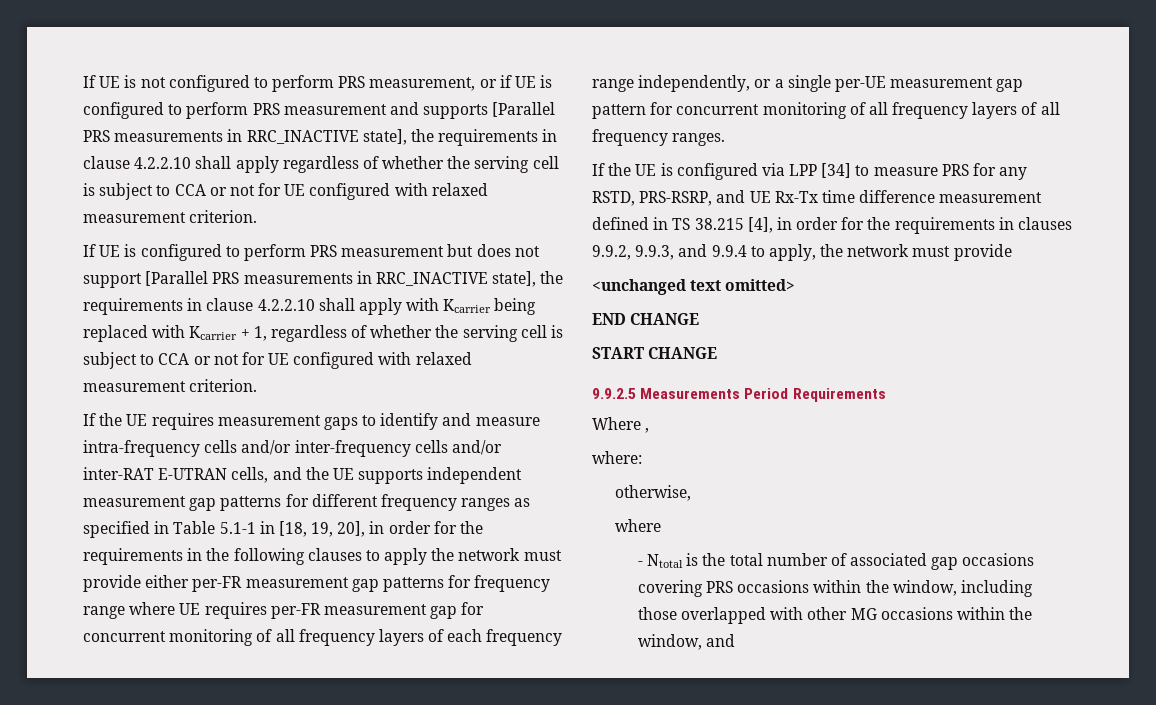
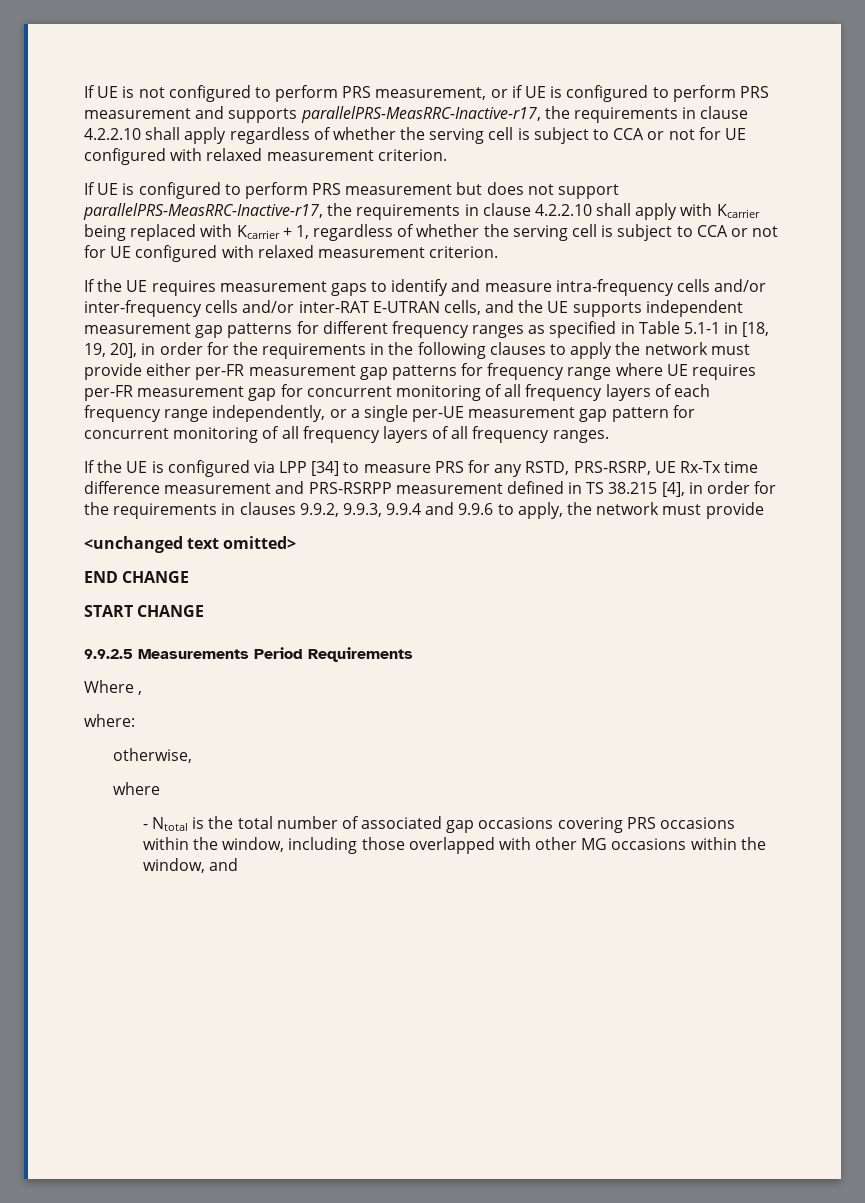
- If UE is not configured to perform PRS measurement, or if UE is configured to perform PRS measurement and supports [Parallel PRS measurements in RRC_INACTIVE state], the requirements in clause 4.2.2.10 shall apply regardless of whether the serving cell is subject to CCA or not for UE configured with relaxed measurement criterion.
+ If UE is not configured to perform PRS measurement, or if UE is configured to perform PRS measurement and supports parallelPRS-MeasRRC-Inactive-r17, the requirements in clause 4.2.2.10 shall apply regardless of whether the serving cell is subject to CCA or not for UE configured with relaxed measurement criterion.
- If UE is configured to perform PRS measurement but does not support [Parallel PRS measurements in RRC_INACTIVE state], the requirements in clause 4.2.2.10 shall apply with Kcarrier being replaced with Kcarrier + 1, regardless of whether the serving cell is subject to CCA or not for UE configured with relaxed measurement criterion.
+ If UE is configured to perform PRS measurement but does not support parallelPRS-MeasRRC-Inactive-r17, the requirements in clause 4.2.2.10 shall apply with Kcarrier being replaced with Kcarrier + 1, regardless of whether the serving cell is subject to CCA or not for UE configured with relaxed measurement criterion.
- If the UE is configured via LPP [34] to measure PRS for any RSTD, PRS-RSRP, and UE Rx-Tx time difference measurement defined in TS 38.215 [4], in order for the requirements in clauses 9.9.2, 9.9.3, and 9.9.4 to apply, the network must provide
+ If the UE is configured via LPP [34] to measure PRS for any RSTD, PRS-RSRP, UE Rx-Tx time difference measurement and PRS-RSRPP measurement defined in TS 38.215 [4], in order for the requirements in clauses 9.9.2, 9.9.3, 9.9.4 and 9.9.6 to apply, the network must provide

